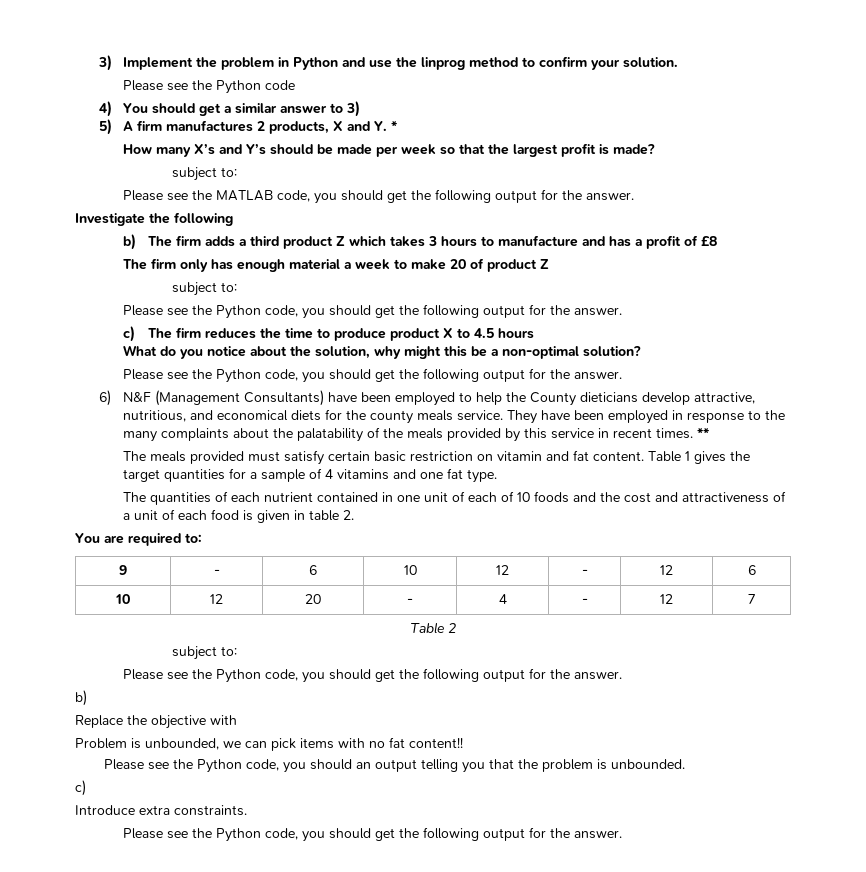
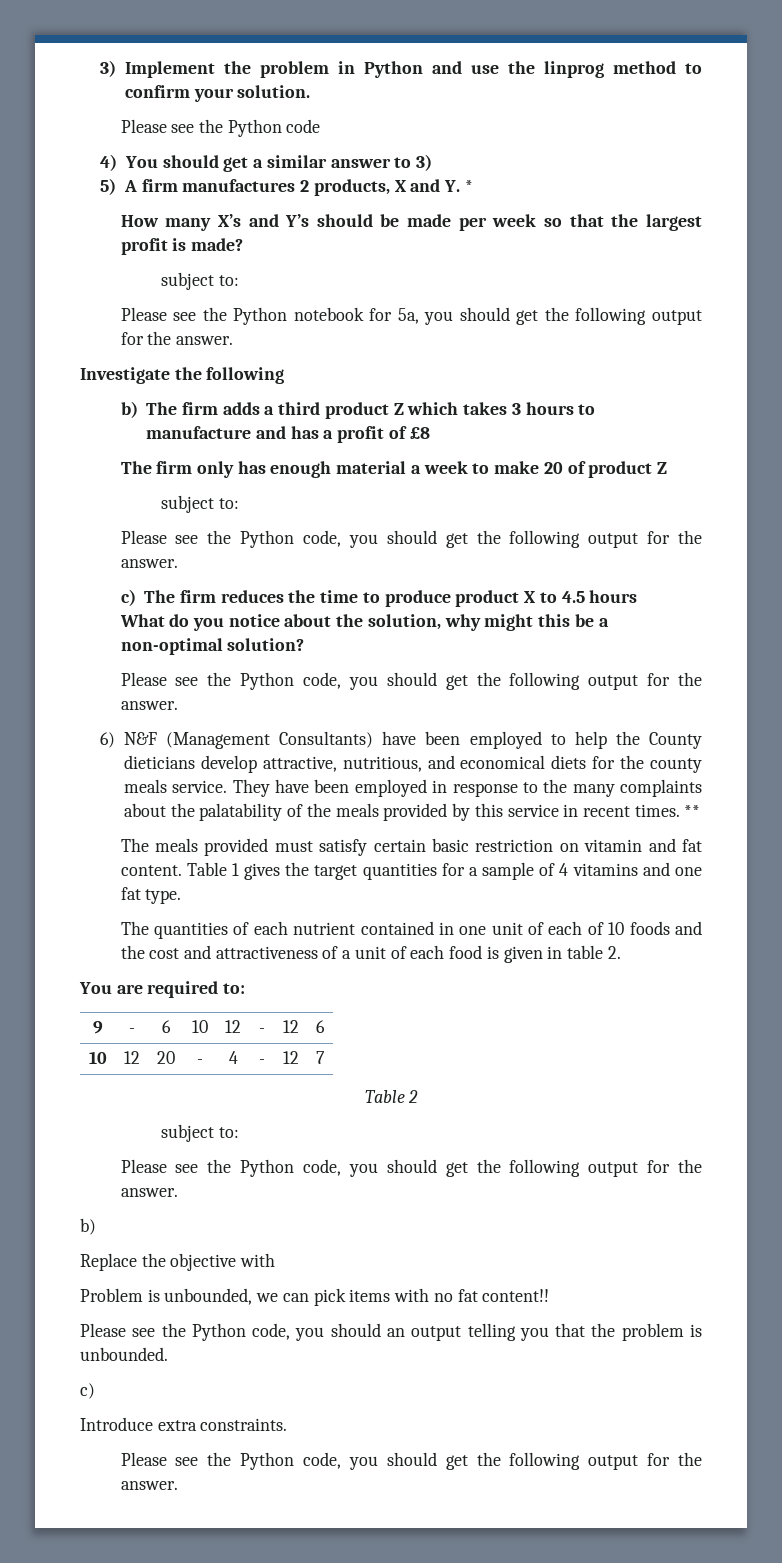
- Please see the MATLAB code, you should get the following output for the answer.
+ Please see the Python notebook for 5a, you should get the following output for the answer.

